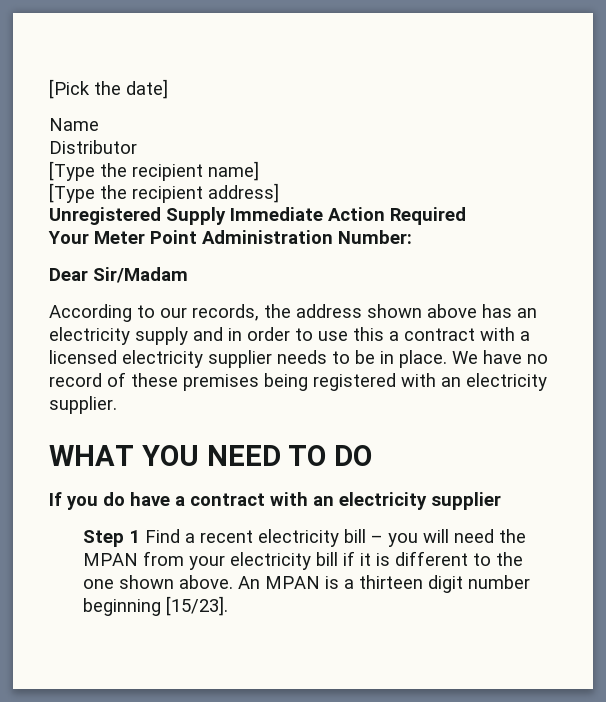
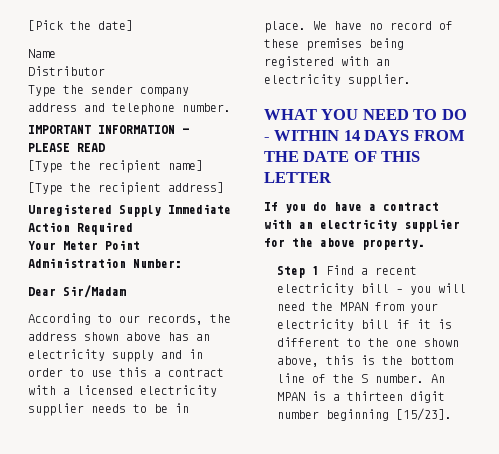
+ Type the sender company address and telephone number.
+ IMPORTANT INFORMATION – PLEASE READ
- WHAT YOU NEED TO DO
+ WHAT YOU NEED TO DO - WITHIN 14 DAYS FROM THE DATE OF THIS LETTER
- If you do have a contract with an electricity supplier
+ If you do have a contract with an electricity supplier for the above property.
- Step 1 Find a recent electricity bill – you will need the MPAN from your electricity bill if it is different to the one shown above.
+ Step 1 Find a recent electricity bill – you will need the MPAN from your electricity bill if it is different to the one shown above, this is the bottom line of the S number.

